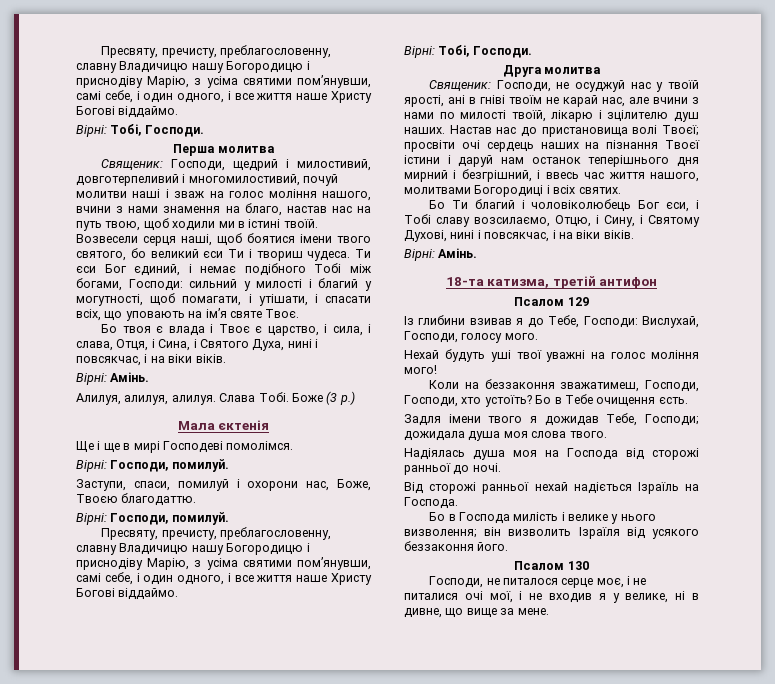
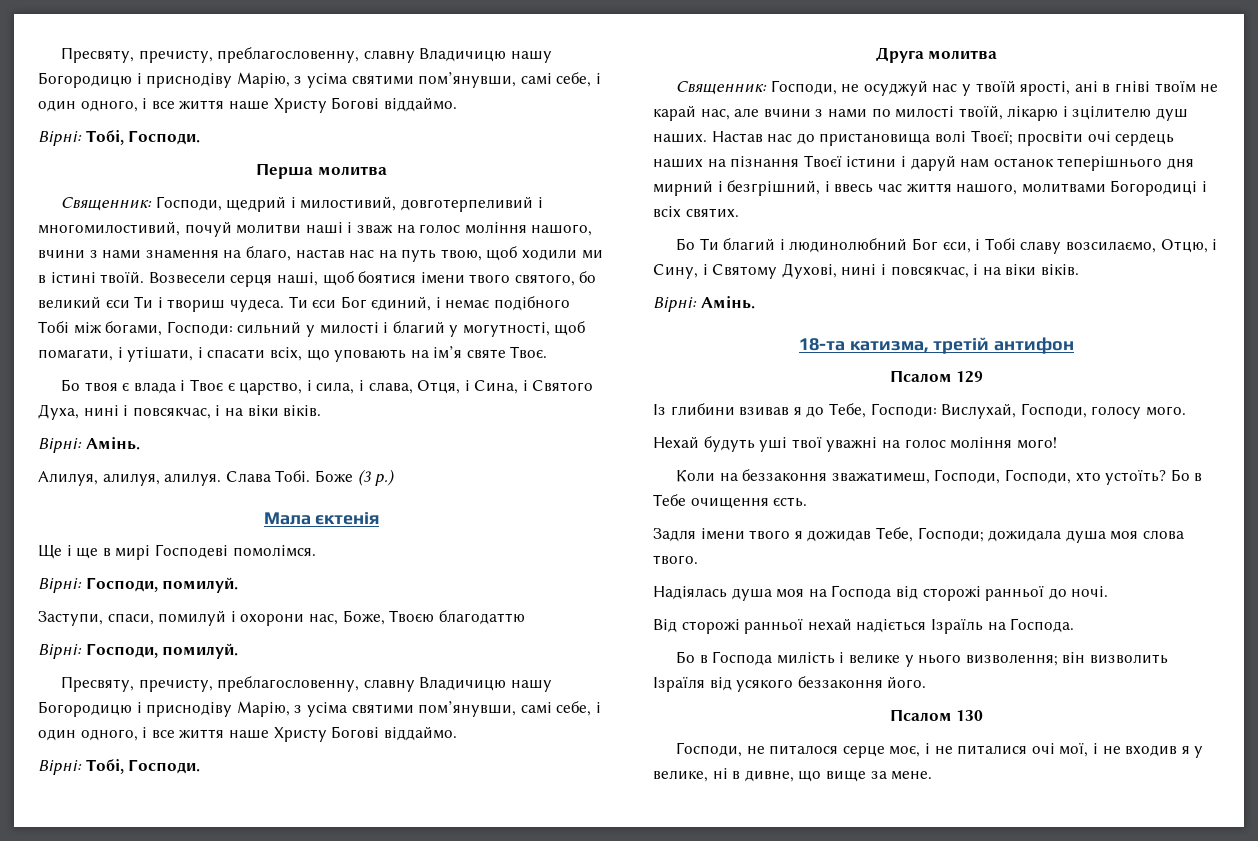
- Священик: Господи, щедрий і милостивий, довготерпеливий і многомилостивий, почуй молитви наші і зваж на голос моління нашого, вчини з нами знамення на благо, настав нас на путь твою, щоб ходили ми в істині твоїй.
+ Священник: Господи, щедрий і милостивий, довготерпеливий і многомилостивий, почуй молитви наші і зваж на голос моління нашого, вчини з нами знамення на благо, настав нас на путь твою, щоб ходили ми в істині твоїй.
- Заступи, спаси, помилуй і охорони нас, Боже, Твоєю благодаттю.
+ Заступи, спаси, помилуй і охорони нас, Боже, Твоєю благодаттю
- Священик: Господи, не осуджуй нас у твоїй ярості, ані в гніві твоїм не карай нас, але вчини з нами по милості твоїй, лікарю і зцілителю душ наших.
+ Священник: Господи, не осуджуй нас у твоїй ярості, ані в гніві твоїм не карай нас, але вчини з нами по милості твоїй, лікарю і зцілителю душ наших.
- Бо Ти благий і чоловіколюбець Бог єси, і Тобі славу возсилаємо, Отцю, і Сину, і Святому Духові, нині і повсякчас, і на віки віків.
+ Бо Ти благий і людинолюбний Бог єси, і Тобі славу возсилаємо, Отцю, і Сину, і Святому Духові, нині і повсякчас, і на віки віків.

